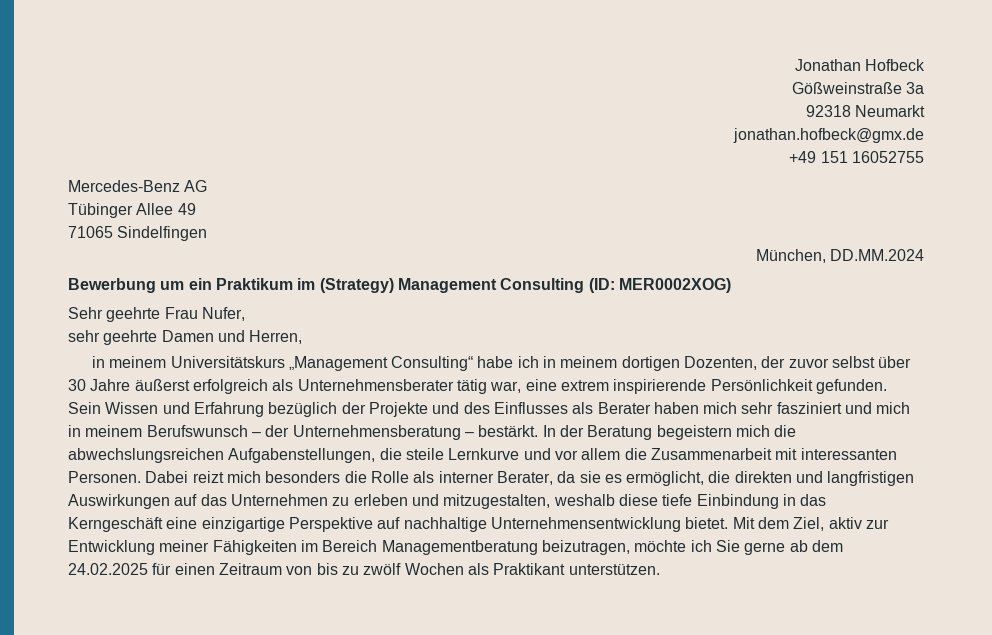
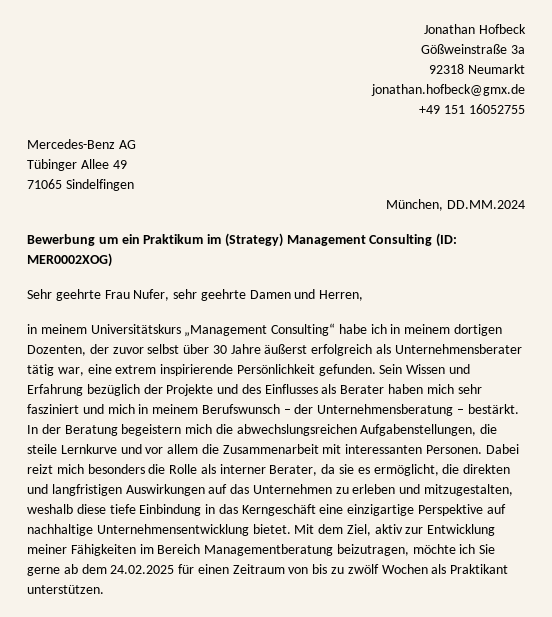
- Sehr geehrte Frau Nufer,
- sehr geehrte Damen und Herren,
+ Sehr geehrte Frau Nufer, sehr geehrte Damen und Herren,

